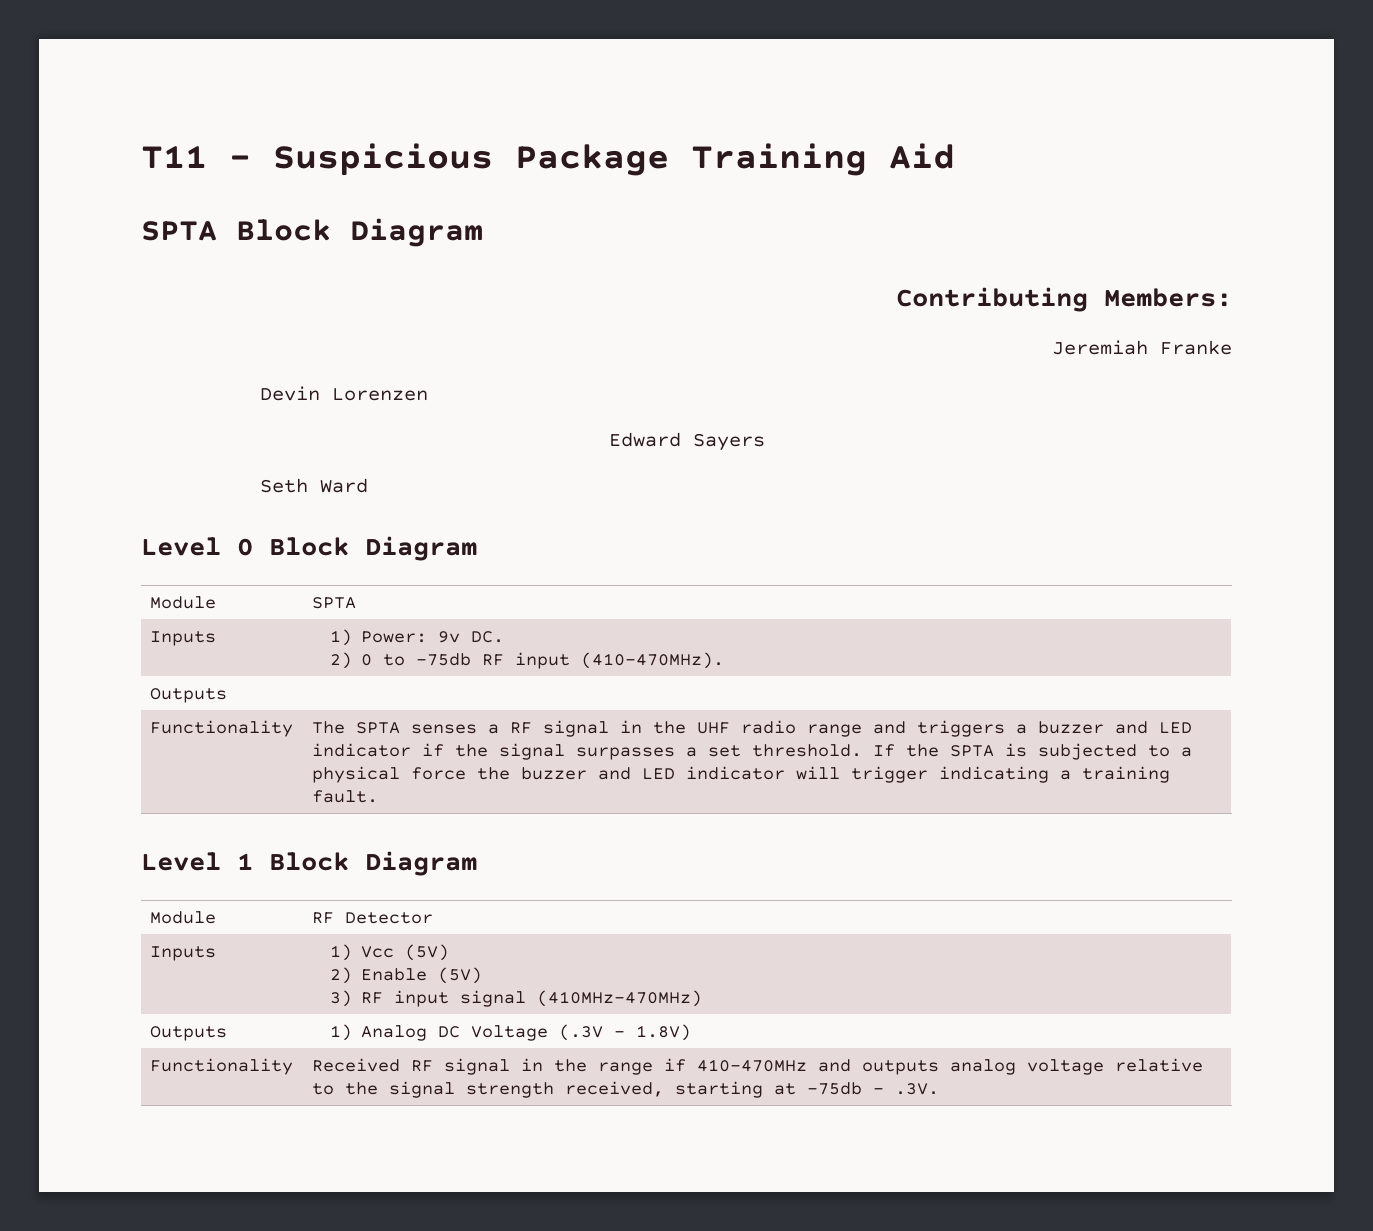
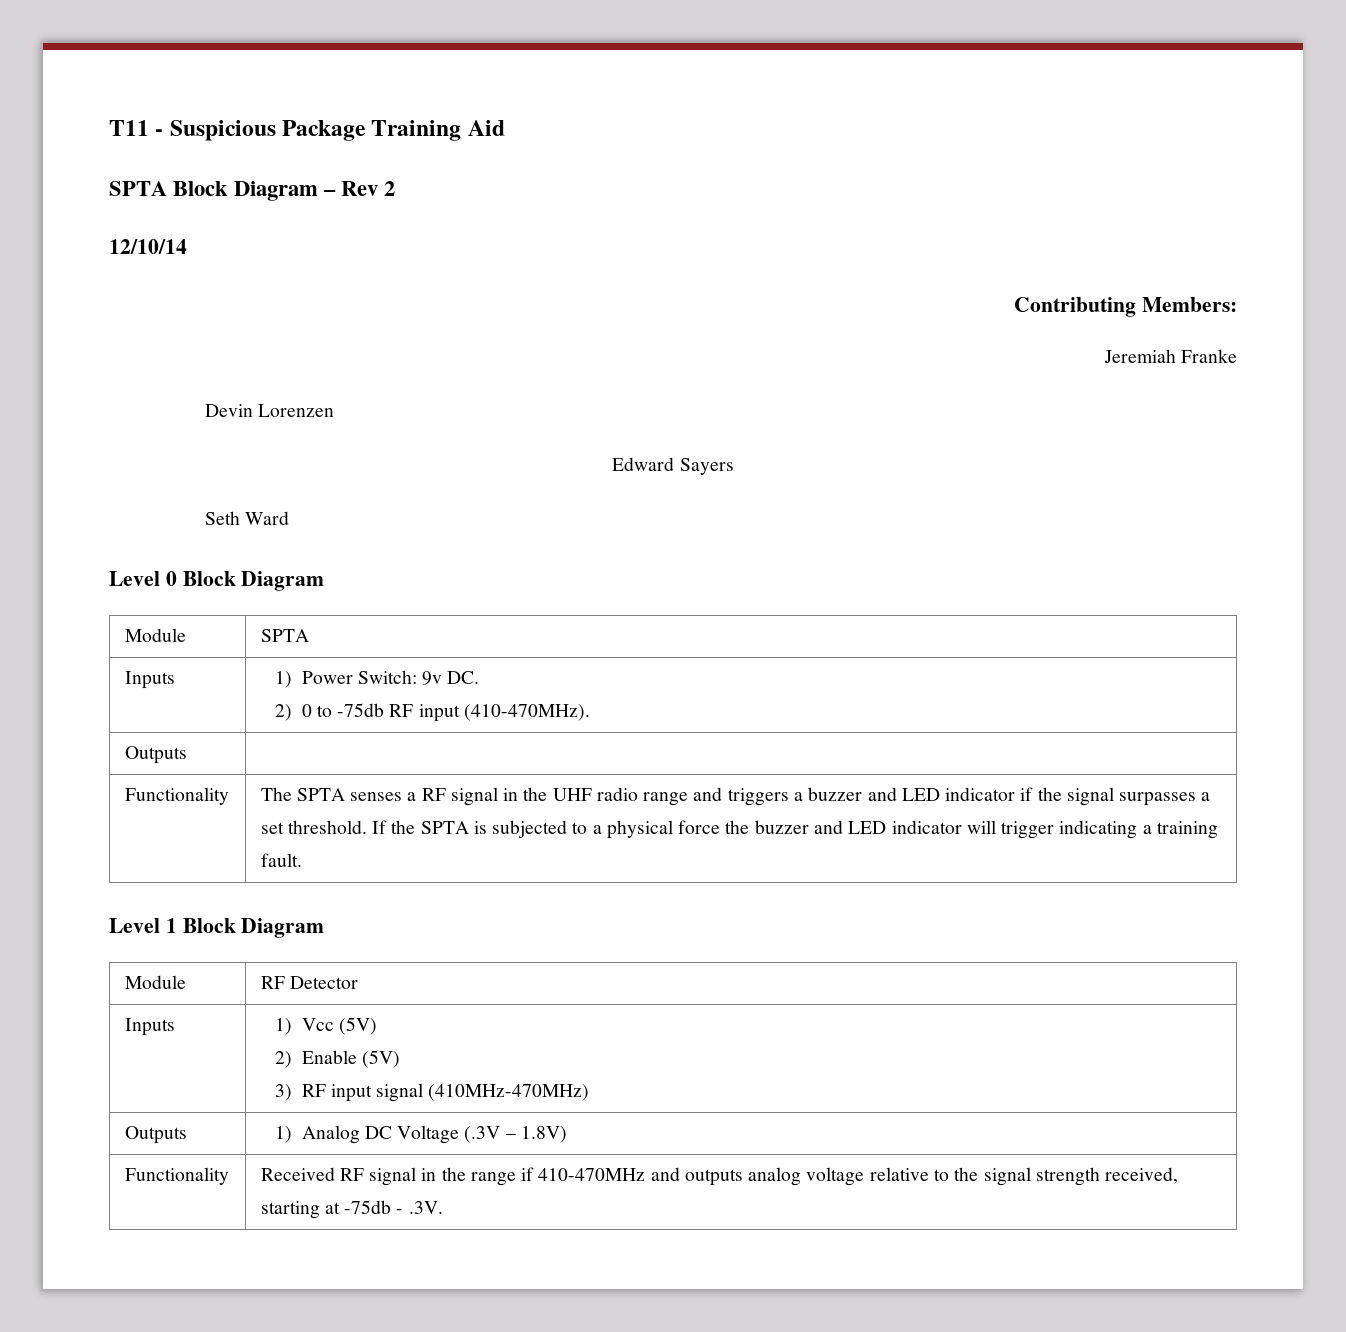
- SPTA Block Diagram
+ SPTA Block Diagram – Rev 2
+ 12/10/14
- Inputs | 1) Power: 9v DC.
+ Inputs | 1) Power Switch: 9v DC.

